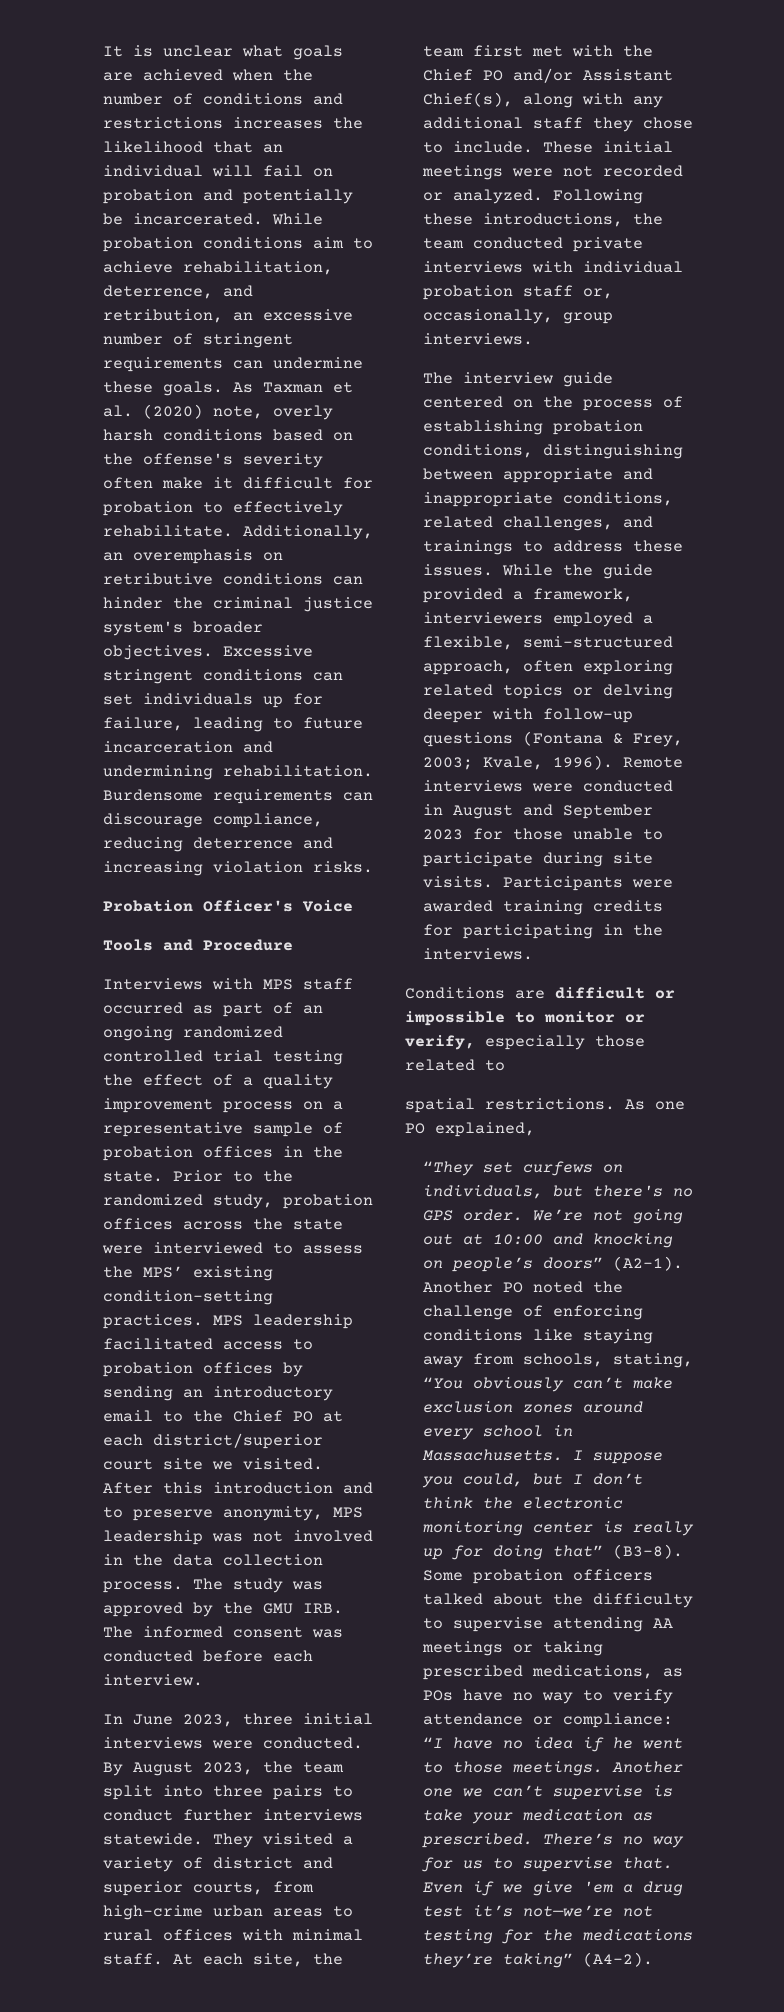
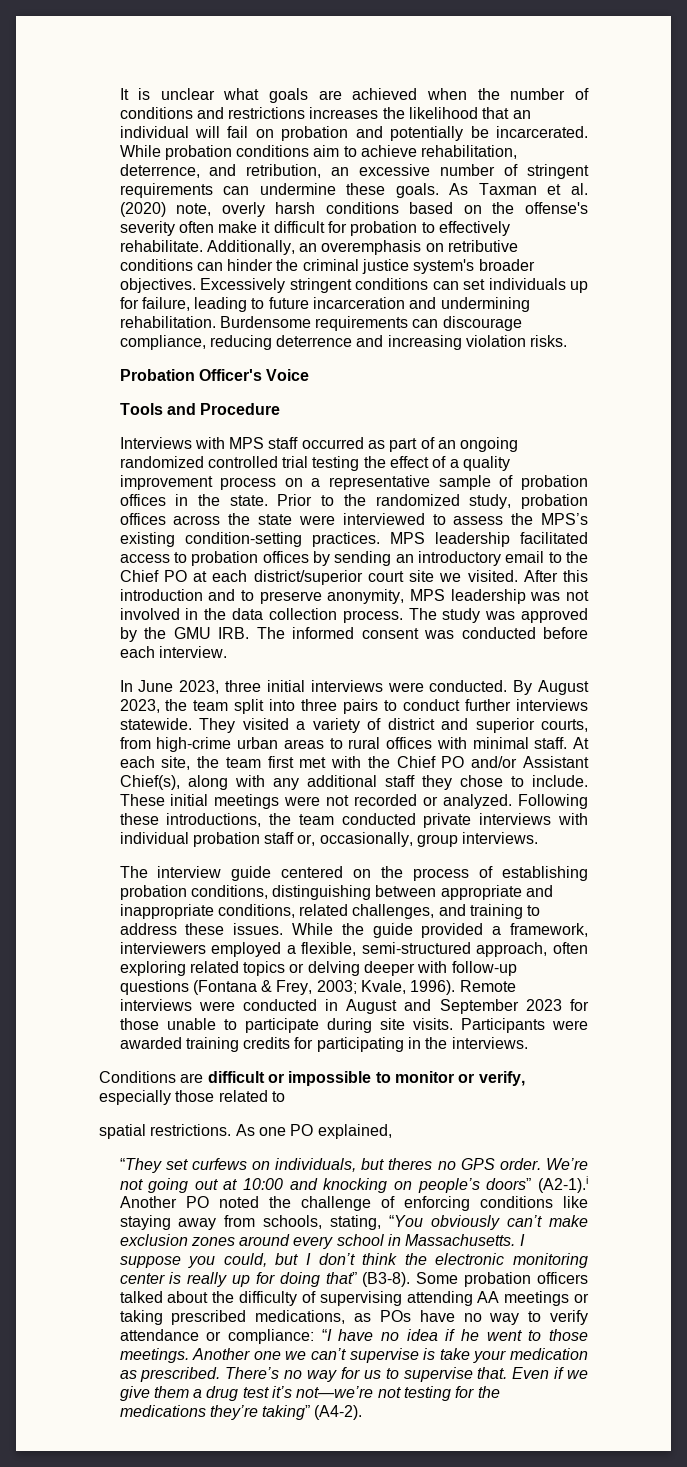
- Excessive stringent conditions can set individuals up for failure, leading to future incarceration and undermining rehabilitation.
+ Excessively stringent conditions can set individuals up for failure, leading to future incarceration and undermining rehabilitation.
- Prior to the randomized study, probation offices across the state were interviewed to assess the MPS’ existing condition-setting practices.
+ Prior to the randomized study, probation offices across the state were interviewed to assess the MPS’s existing condition-setting practices.
- The interview guide centered on the process of establishing probation conditions, distinguishing between appropriate and inappropriate conditions, related challenges, and trainings to address these issues.
+ The interview guide centered on the process of establishing probation conditions, distinguishing between appropriate and inappropriate conditions, related challenges, and training to address these issues.
- “They set curfews on individuals, but there's no GPS order.
+ “They set curfews on individuals, but theres no GPS order.
- We’re not going out at 10:00 and knocking on people’s doors” (A2-1). Another PO noted the challenge of enforcing conditions like staying away from schools, stating, “You obviously can’t make exclusion zones around every school in Massachusetts.
+ We’re not going out at 10:00 and knocking on people’s doors” (A2-1).i Another PO noted the challenge of enforcing conditions like staying away from schools, stating, “You obviously can’t make exclusion zones around every school in Massachusetts.
- Some probation officers talked about the difficulty to supervise attending AA meetings or taking prescribed medications, as POs have no way to verify attendance or compliance: “I have no idea if he went to those meetings.
+ Some probation officers talked about the difficulty of supervising attending AA meetings or taking prescribed medications, as POs have no way to verify attendance or compliance: “I have no idea if he went to those meetings.
- Even if we give 'em a drug test it’s not—we’re not testing for the medications they’re taking” (A4-2).
+ Even if we give them a drug test it’s not—we’re not testing for the medications they’re taking” (A4-2).

